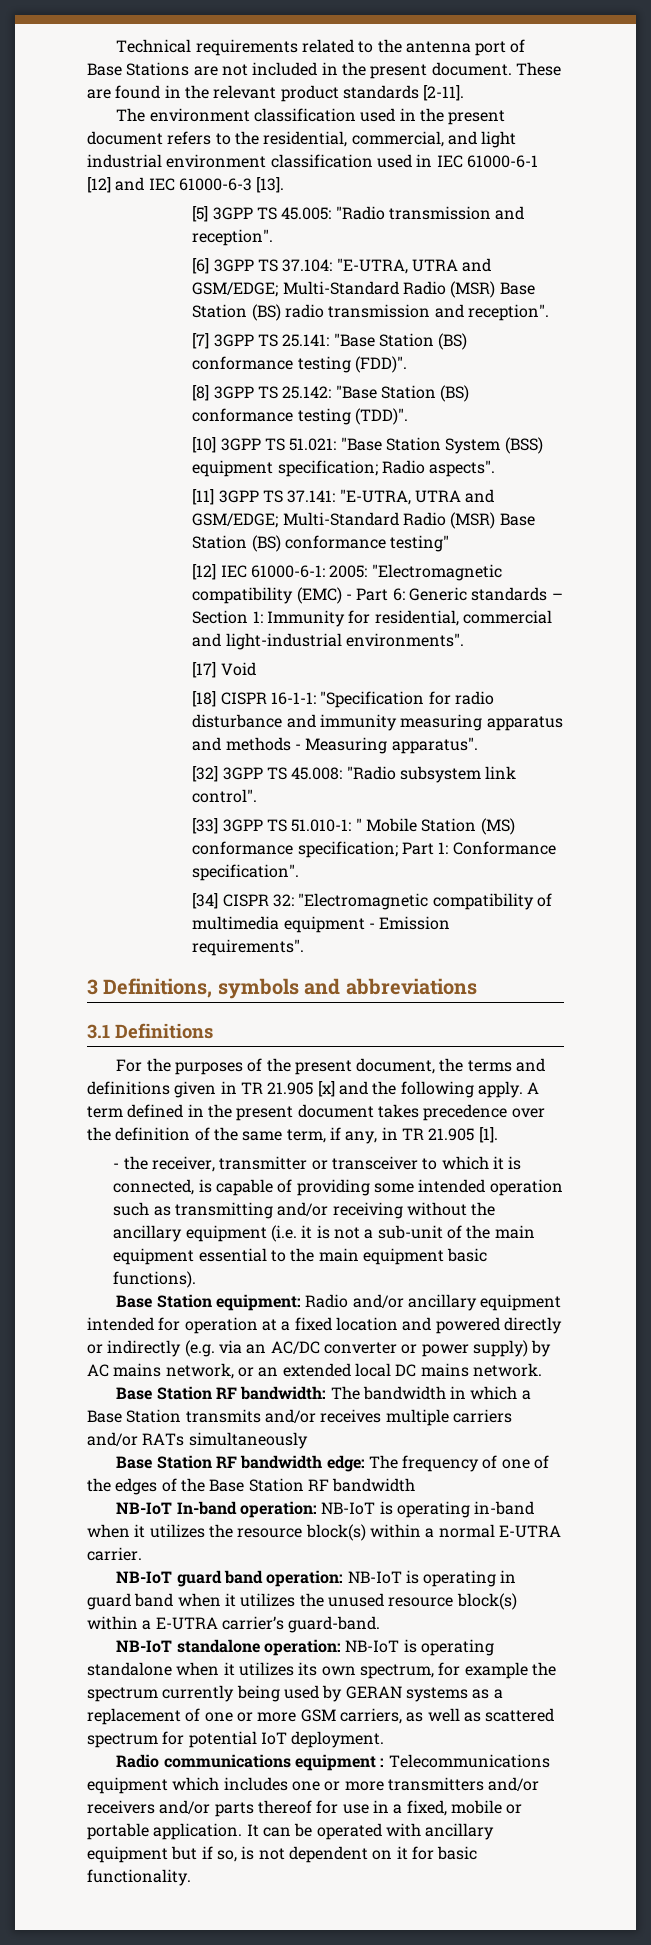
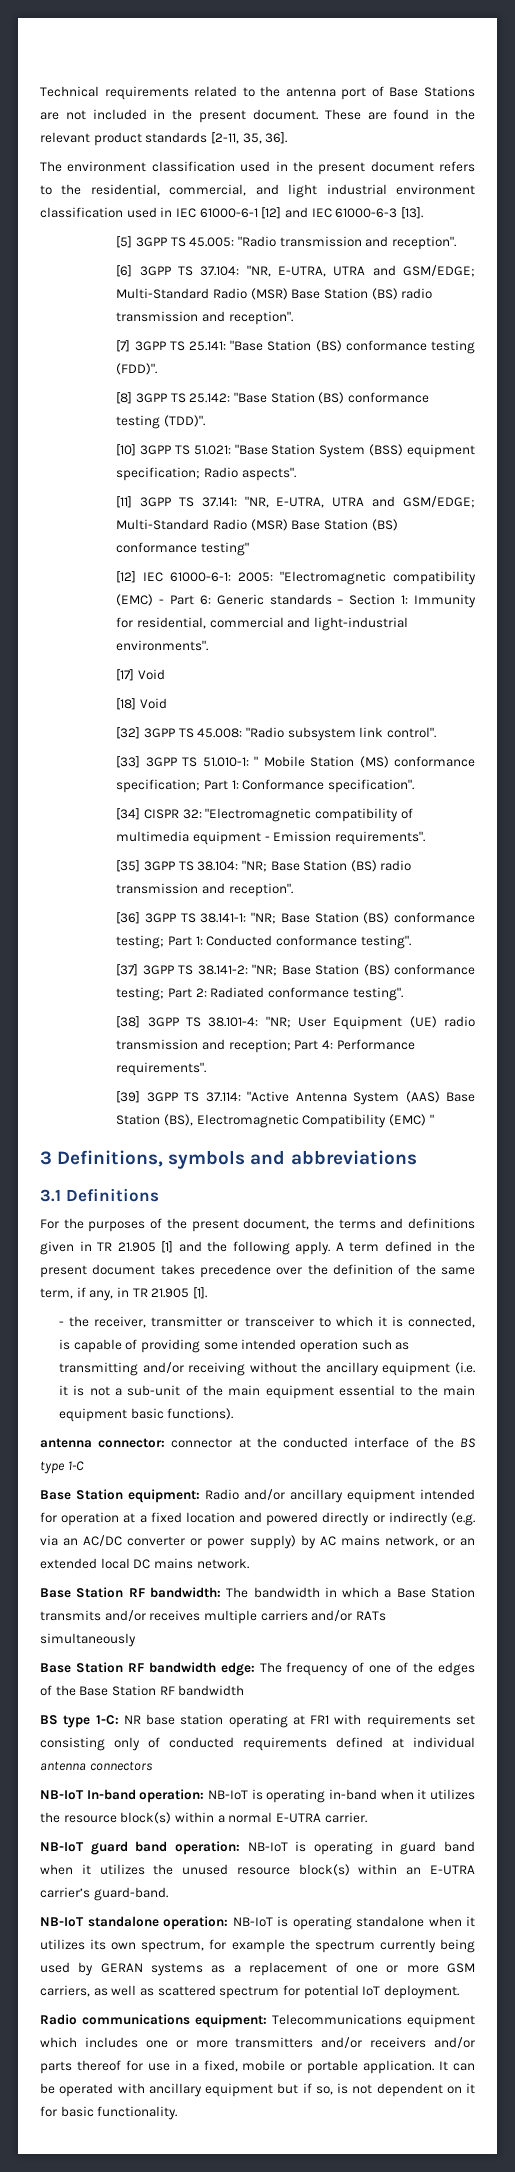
- These are found in the relevant product standards [2-11].
+ These are found in the relevant product standards [2-11, 35, 36].
- [6] 3GPP TS 37.104: "E-UTRA, UTRA and GSM/EDGE; Multi-Standard Radio (MSR) Base Station (BS) radio transmission and reception".
+ [6] 3GPP TS 37.104: "NR, E-UTRA, UTRA and GSM/EDGE; Multi-Standard Radio (MSR) Base Station (BS) radio transmission and reception".
- [11] 3GPP TS 37.141: "E-UTRA, UTRA and GSM/EDGE; Multi-Standard Radio (MSR) Base Station (BS) conformance testing"
+ [11] 3GPP TS 37.141: "NR, E-UTRA, UTRA and GSM/EDGE; Multi-Standard Radio (MSR) Base Station (BS) conformance testing"
- [18] CISPR 16-1-1: "Specification for radio disturbance and immunity measuring apparatus and methods - Measuring apparatus".
+ [18] Void
+ [35] 3GPP TS 38.104: "NR; Base Station (BS) radio transmission and reception".
+ [36] 3GPP TS 38.141-1: "NR; Base Station (BS) conformance testing; Part 1: Conducted conformance testing".
+ [37] 3GPP TS 38.141-2: "NR; Base Station (BS) conformance testing; Part 2: Radiated conformance testing".
+ [38] 3GPP TS 38.101-4: "NR; User Equipment (UE) radio transmission and reception; Part 4: Performance requirements".
+ [39] 3GPP TS 37.114: "Active Antenna System (AAS) Base Station (BS), Electromagnetic Compatibility (EMC) "
- For the purposes of the present document, the terms and definitions given in TR 21.905 [x] and the following apply.
+ For the purposes of the present document, the terms and definitions given in TR 21.905 [1] and the following apply.
+ antenna connector: connector at the conducted interface of the BS type 1-C
+ BS type 1-C: NR base station operating at FR1 with requirements set consisting only of conducted requirements defined at individual antenna connectors
- NB-IoT guard band operation: NB-IoT is operating in guard band when it utilizes the unused resource block(s) within a E-UTRA carrier’s guard-band.
+ NB-IoT guard band operation: NB-IoT is operating in guard band when it utilizes the unused resource block(s) within an E-UTRA carrier’s guard-band.
- Radio communications equipment : Telecommunications equipment which includes one or more transmitters and/or receivers and/or parts thereof for use in a fixed, mobile or portable application.
+ Radio communications equipment: Telecommunications equipment which includes one or more transmitters and/or receivers and/or parts thereof for use in a fixed, mobile or portable application.

